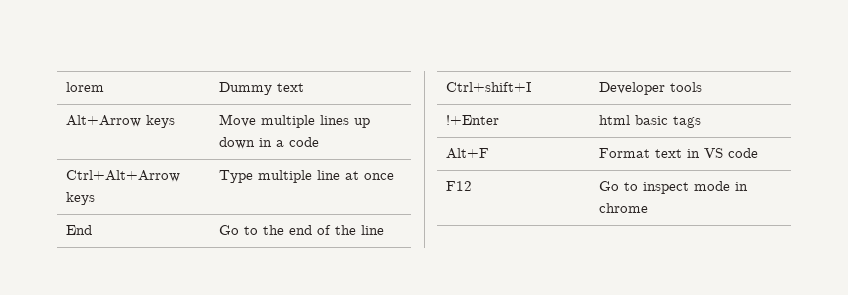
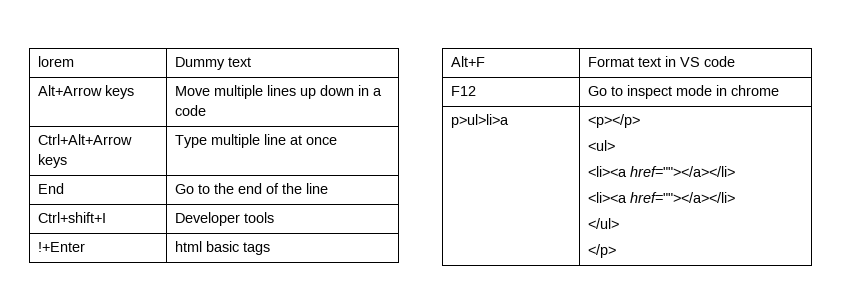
+ p>ul>li>a | <p></p>
+ <ul>
+ <li><a href=""></a></li>
+ <li><a href=""></a></li>
+ </ul>
+ </p>

